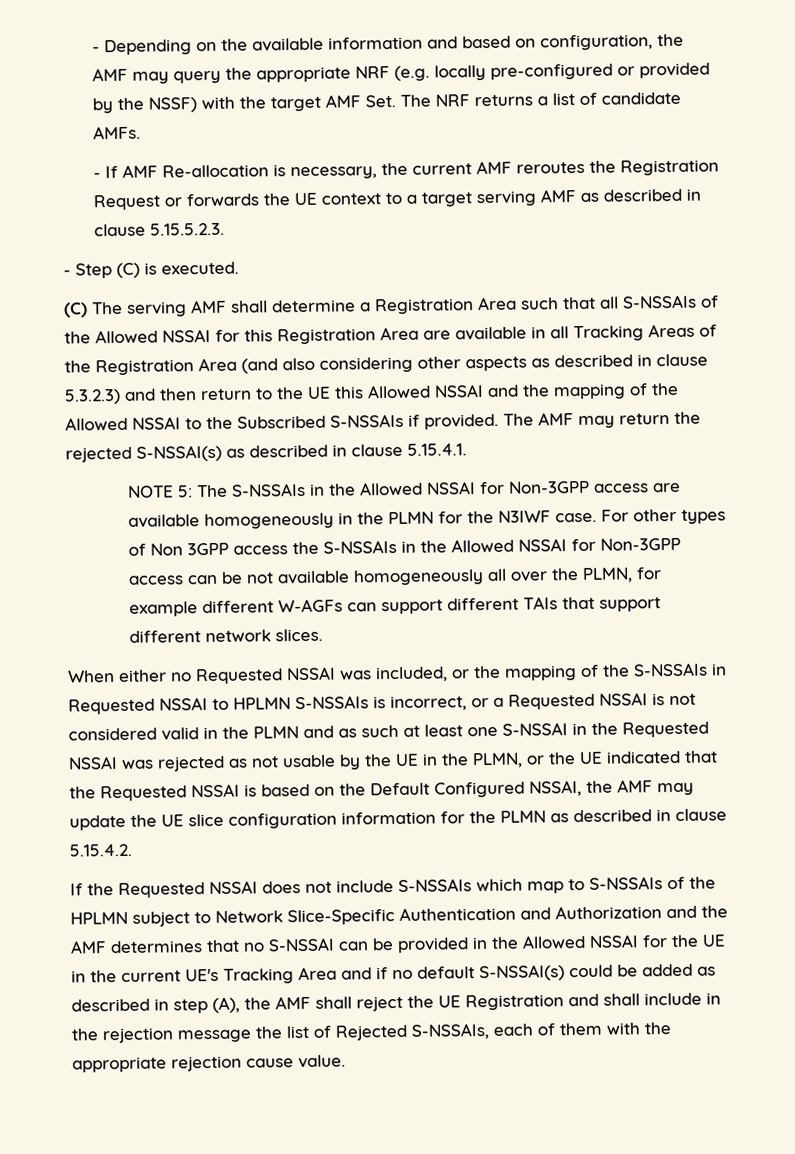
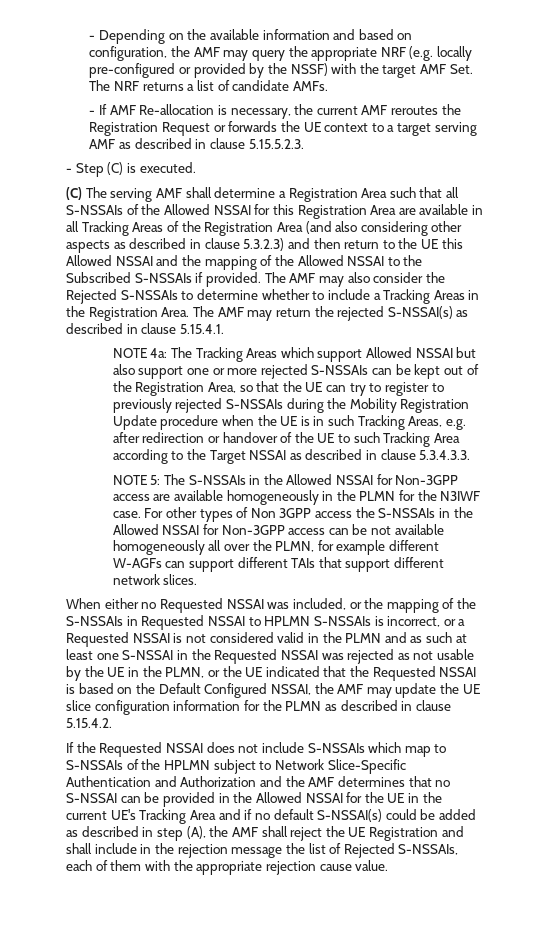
- The AMF may return the rejected S-NSSAI(s) as described in clause 5.15.4.1.
+ The AMF may also consider the Rejected S-NSSAIs to determine whether to include a Tracking Areas in the Registration Area. The AMF may return the rejected S-NSSAI(s) as described in clause 5.15.4.1.
+ NOTE 4a: The Tracking Areas which support Allowed NSSAI but also support one or more rejected S-NSSAIs can be kept out of the Registration Area, so that the UE can try to register to previously rejected S-NSSAIs during the Mobility Registration Update procedure when the UE is in such Tracking Areas, e.g. after redirection or handover of the UE to such Tracking Area according to the Target NSSAI as described in clause 5.3.4.3.3.

